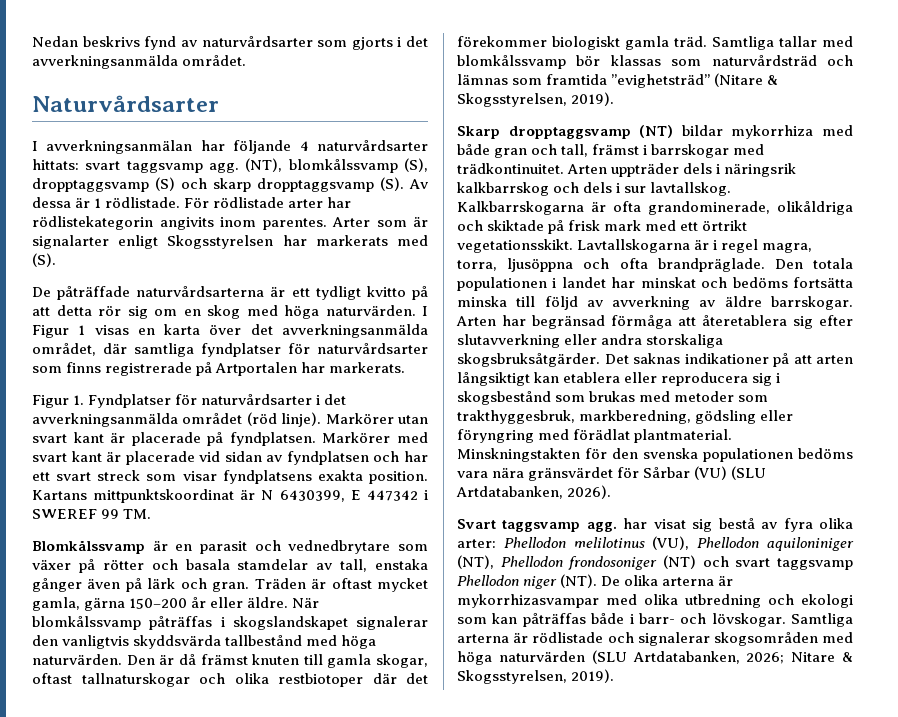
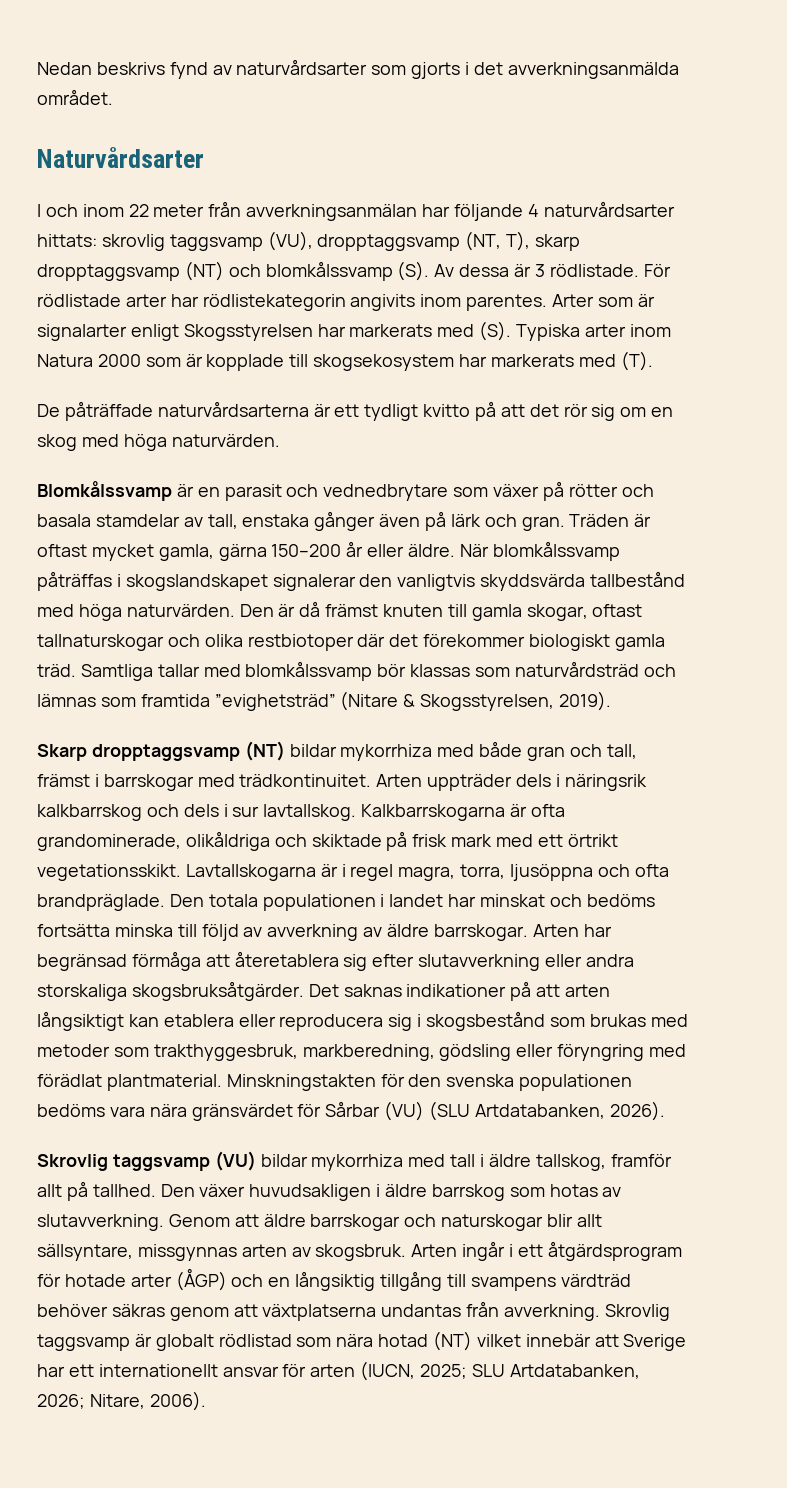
- I avverkningsanmälan har följande 4 naturvårdsarter hittats: svart taggsvamp agg. (NT), blomkålssvamp (S), dropptaggsvamp (S) och skarp dropptaggsvamp (S). Av dessa är 1 rödlistade.
+ I och inom 22 meter från avverkningsanmälan har följande 4 naturvårdsarter hittats: skrovlig taggsvamp (VU), dropptaggsvamp (NT, T), skarp dropptaggsvamp (NT) och blomkålssvamp (S). Av dessa är 3 rödlistade.
- Arter som är signalarter enligt Skogsstyrelsen har markerats med (S).
+ Arter som är signalarter enligt Skogsstyrelsen har markerats med (S). Typiska arter inom Natura 2000 som är kopplade till skogsekosystem har markerats med (T).
- De påträffade naturvårdsarterna är ett tydligt kvitto på att detta rör sig om en skog med höga naturvärden. I Figur 1 visas en karta över det avverkningsanmälda området, där samtliga fyndplatser för naturvårdsarter som finns registrerade på Artportalen har markerats.
- Figur 1. Fyndplatser för naturvårdsarter i det avverkningsanmälda området (röd linje). Markörer utan svart kant är placerade på fyndplatsen. Markörer med svart kant är placerade vid sidan av fyndplatsen och har ett svart streck som visar fyndplatsens exakta position. Kartans mittpunktskoordinat är N 6430399, E 447342 i SWEREF 99 TM.
+ De påträffade naturvårdsarterna är ett tydligt kvitto på att det rör sig om en skog med höga naturvärden.
- Svart taggsvamp agg. har visat sig bestå av fyra olika arter: Phellodon melilotinus (VU), Phellodon aquiloniniger (NT), Phellodon frondosoniger (NT) och svart taggsvamp Phellodon niger (NT). De olika arterna är mykorrhizasvampar med olika utbredning och ekologi som kan påträffas både i barr- och lövskogar. Samtliga arterna är rödlistade och signalerar skogsområden med höga naturvärden (SLU Artdatabanken, 2026; Nitare & Skogsstyrelsen, 2019).
+ Skrovlig taggsvamp (VU) bildar mykorrhiza med tall i äldre tallskog, framför allt på tallhed. Den växer huvudsakligen i äldre barrskog som hotas av slutavverkning. Genom att äldre barrskogar och naturskogar blir allt sällsyntare, missgynnas arten av skogsbruk. Arten ingår i ett åtgärdsprogram för hotade arter (ÅGP) och en långsiktig tillgång till svampens värdträd behöver säkras genom att växtplatserna undantas från avverkning. Skrovlig taggsvamp är globalt rödlistad som nära hotad (NT) vilket innebär att Sverige har ett internationellt ansvar för arten (IUCN, 2025; SLU Artdatabanken, 2026; Nitare, 2006).

